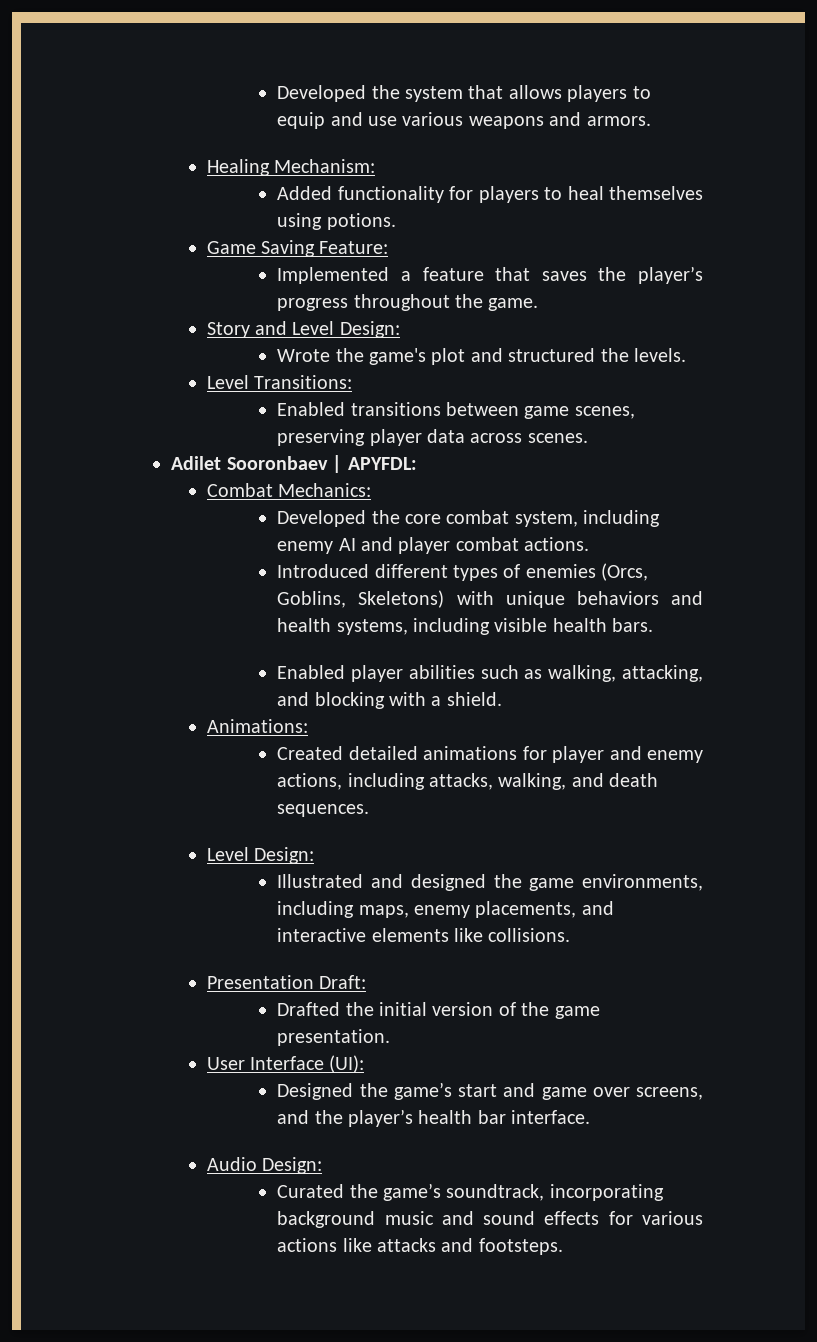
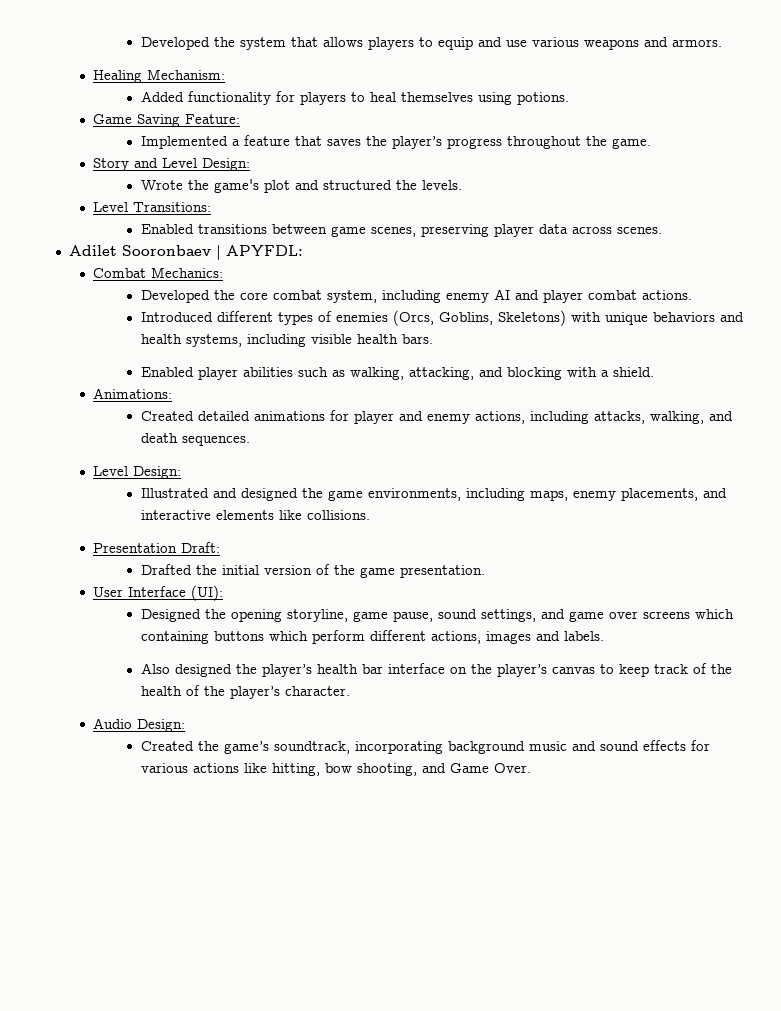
- Designed the game’s start and game over screens, and the player’s health bar interface.
+ Designed the opening storyline, game pause, sound settings, and game over screens which containing buttons which perform different actions, images and labels.
+ Also designed the player’s health bar interface on the player’s canvas to keep track of the health of the player’s character.
- Curated the game’s soundtrack, incorporating background music and sound effects for various actions like attacks and footsteps.
+ Created the game’s soundtrack, incorporating background music and sound effects for various actions like hitting, bow shooting, and Game Over.

